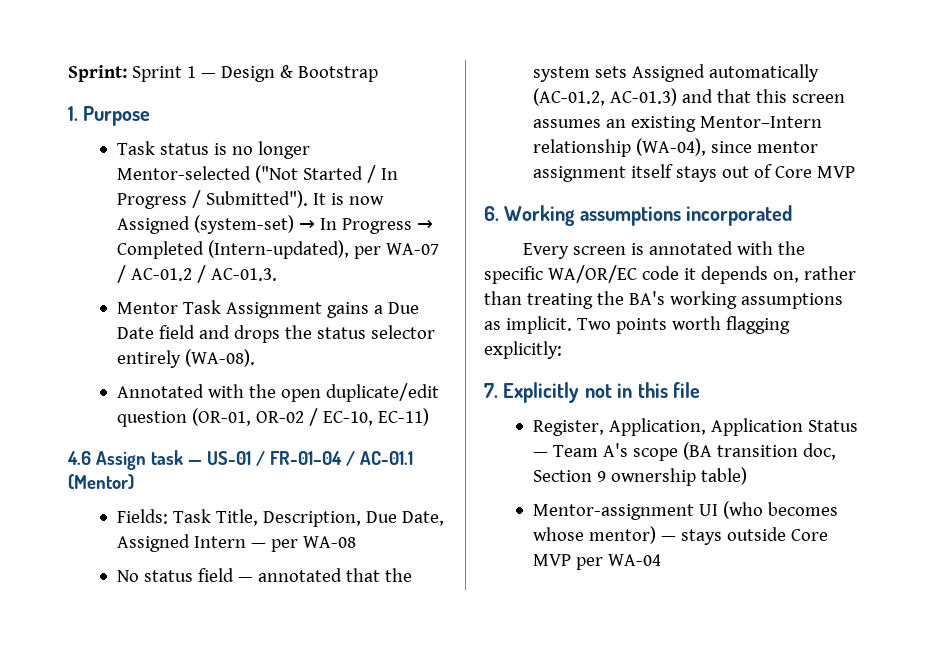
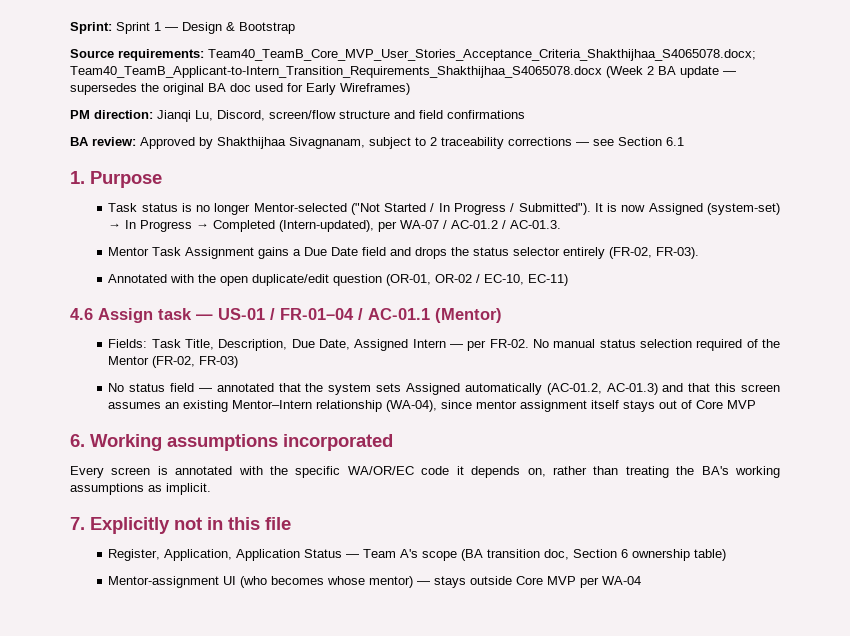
+ Source requirements: Team40_TeamB_Core_MVP_User_Stories_Acceptance_Criteria_Shakthijhaa_S4065078.docx; Team40_TeamB_Applicant-to-Intern_Transition_Requirements_Shakthijhaa_S4065078.docx (Week 2 BA update — supersedes the original BA doc used for Early Wireframes)
+ PM direction: Jianqi Lu, Discord, screen/flow structure and field confirmations
+ BA review: Approved by Shakthijhaa Sivagnanam, subject to 2 traceability corrections — see Section 6.1
- Mentor Task Assignment gains a Due Date field and drops the status selector entirely (WA-08).
+ Mentor Task Assignment gains a Due Date field and drops the status selector entirely (FR-02, FR-03).
- Fields: Task Title, Description, Due Date, Assigned Intern — per WA-08
+ Fields: Task Title, Description, Due Date, Assigned Intern — per FR-02. No manual status selection required of the Mentor (FR-02, FR-03)
- Two points worth flagging explicitly:
- Register, Application, Application Status — Team A's scope (BA transition doc, Section 9 ownership table)
+ Register, Application, Application Status — Team A's scope (BA transition doc, Section 6 ownership table)

